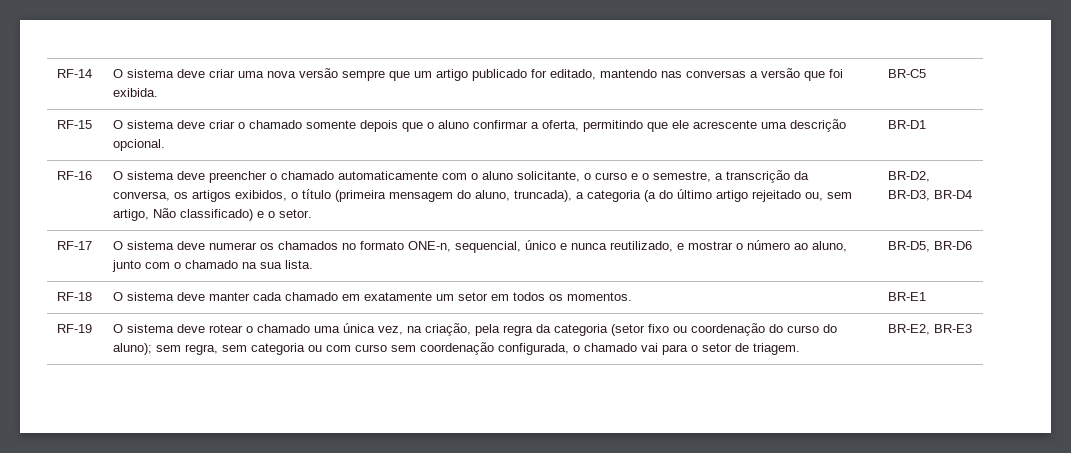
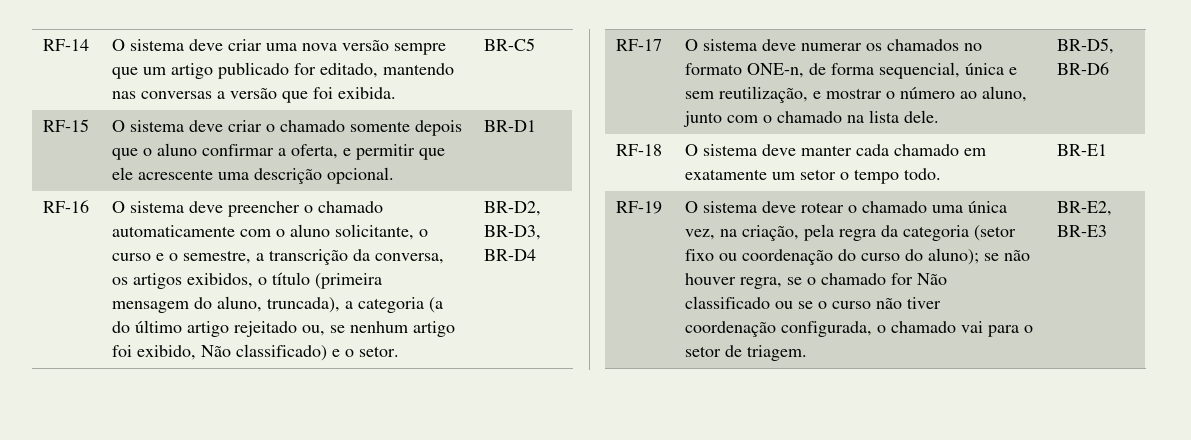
- RF-15 | O sistema deve criar o chamado somente depois que o aluno confirmar a oferta, permitindo que ele acrescente uma descrição opcional. | BR-D1
+ RF-15 | O sistema deve criar o chamado somente depois que o aluno confirmar a oferta, e permitir que ele acrescente uma descrição opcional. | BR-D1
- O sistema deve preencher o chamado automaticamente com o aluno solicitante, o curso e o semestre, a transcrição da conversa, os artigos exibidos, o título (primeira mensagem do aluno, truncada), a categoria (a do último artigo rejeitado ou, sem artigo, Não classificado) e o setor.
+ O sistema deve preencher o chamado automaticamente com o aluno solicitante, o curso e o semestre, a transcrição da conversa, os artigos exibidos, o título (primeira mensagem do aluno, truncada), a categoria (a do último artigo rejeitado ou, se nenhum artigo foi exibido, Não classificado) e o setor.
- RF-17 | O sistema deve numerar os chamados no formato ONE-n, sequencial, único e nunca reutilizado, e mostrar o número ao aluno, junto com o chamado na sua lista. | BR-D5, BR-D6
+ RF-17 | O sistema deve numerar os chamados no formato ONE-n, de forma sequencial, única e sem reutilização, e mostrar o número ao aluno, junto com o chamado na lista dele. | BR-D5, BR-D6
- RF-18 | O sistema deve manter cada chamado em exatamente um setor em todos os momentos. | BR-E1
+ RF-18 | O sistema deve manter cada chamado em exatamente um setor o tempo todo. | BR-E1
- O sistema deve rotear o chamado uma única vez, na criação, pela regra da categoria (setor fixo ou coordenação do curso do aluno); sem regra, sem categoria ou com curso sem coordenação configurada, o chamado vai para o setor de triagem.
+ O sistema deve rotear o chamado uma única vez, na criação, pela regra da categoria (setor fixo ou coordenação do curso do aluno); se não houver regra, se o chamado for Não classificado ou se o curso não tiver coordenação configurada, o chamado vai para o setor de triagem.

